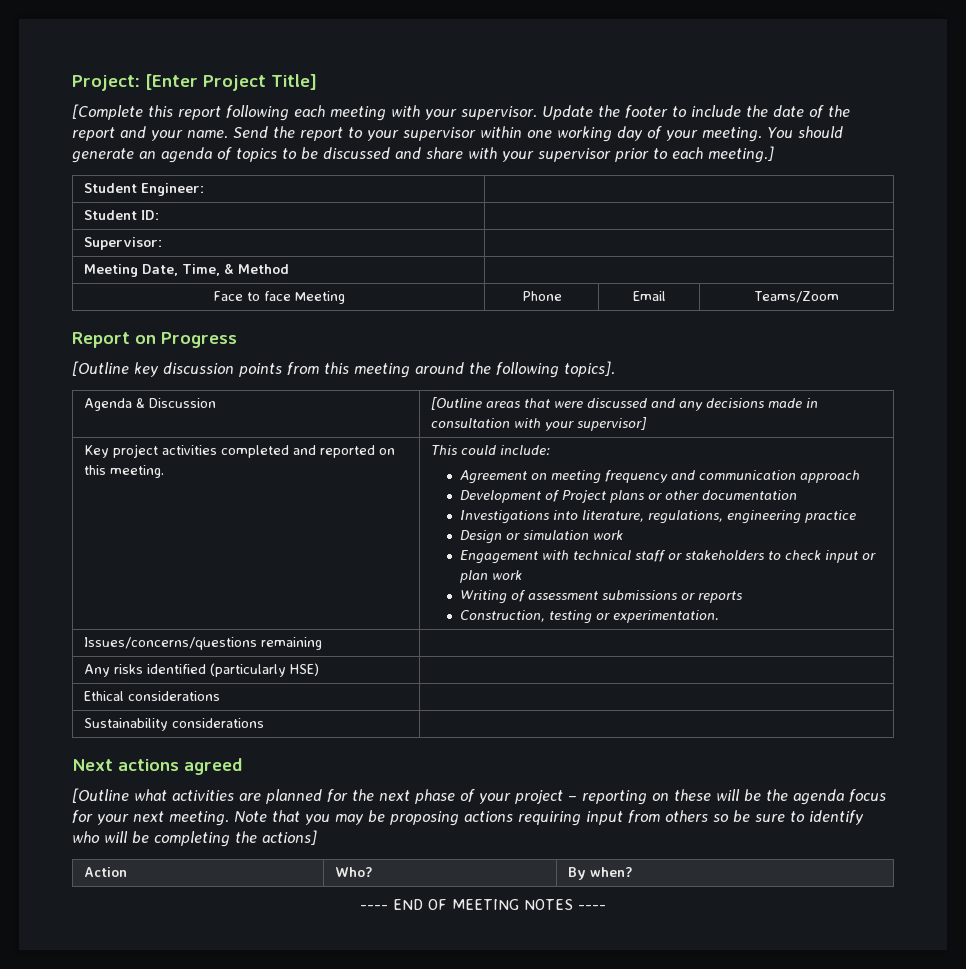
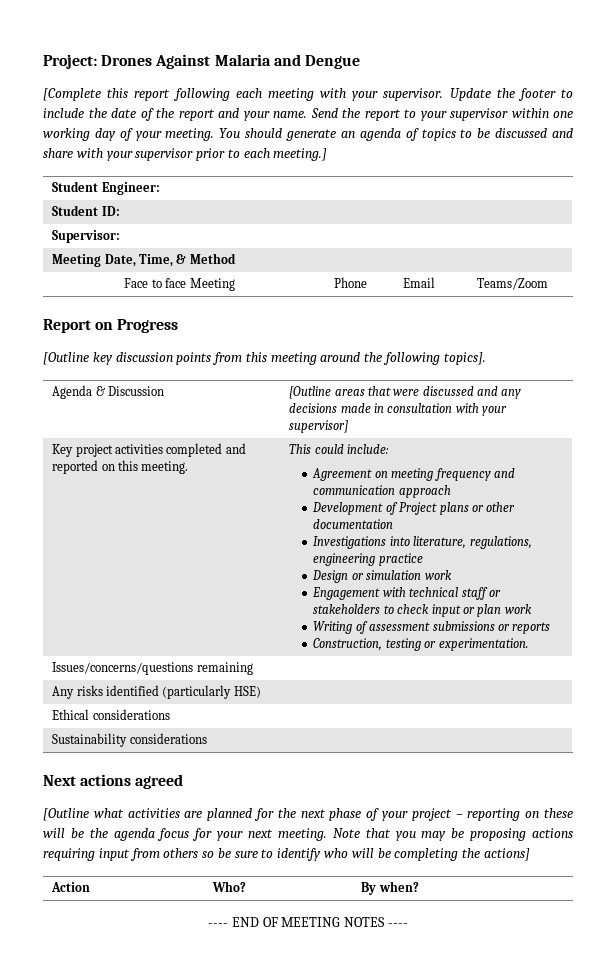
- Project: [Enter Project Title]
+ Project: Drones Against Malaria and Dengue

